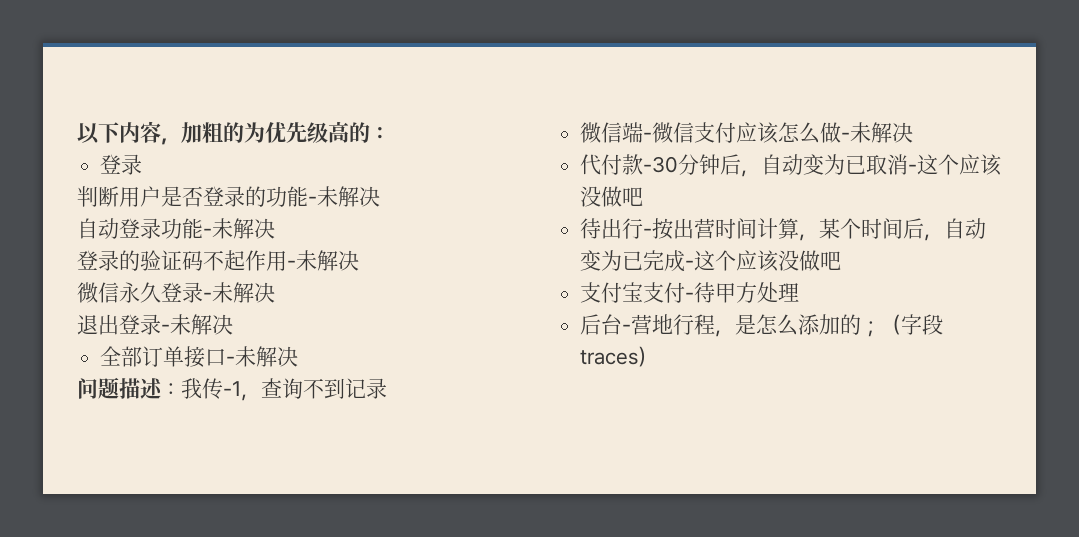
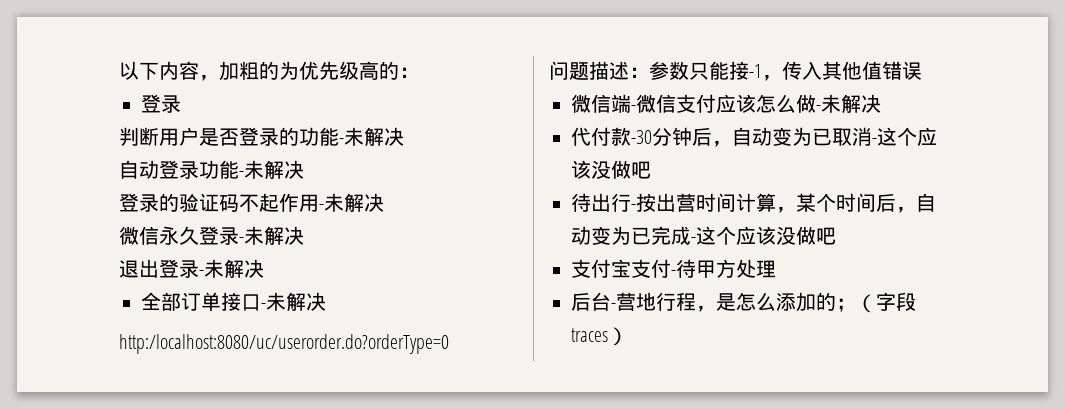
+ http:/localhost:8080/uc/userorder.do?orderType=0
- 问题描述：我传-1，查询不到记录
+ 问题描述：参数只能接-1，传入其他值错误

